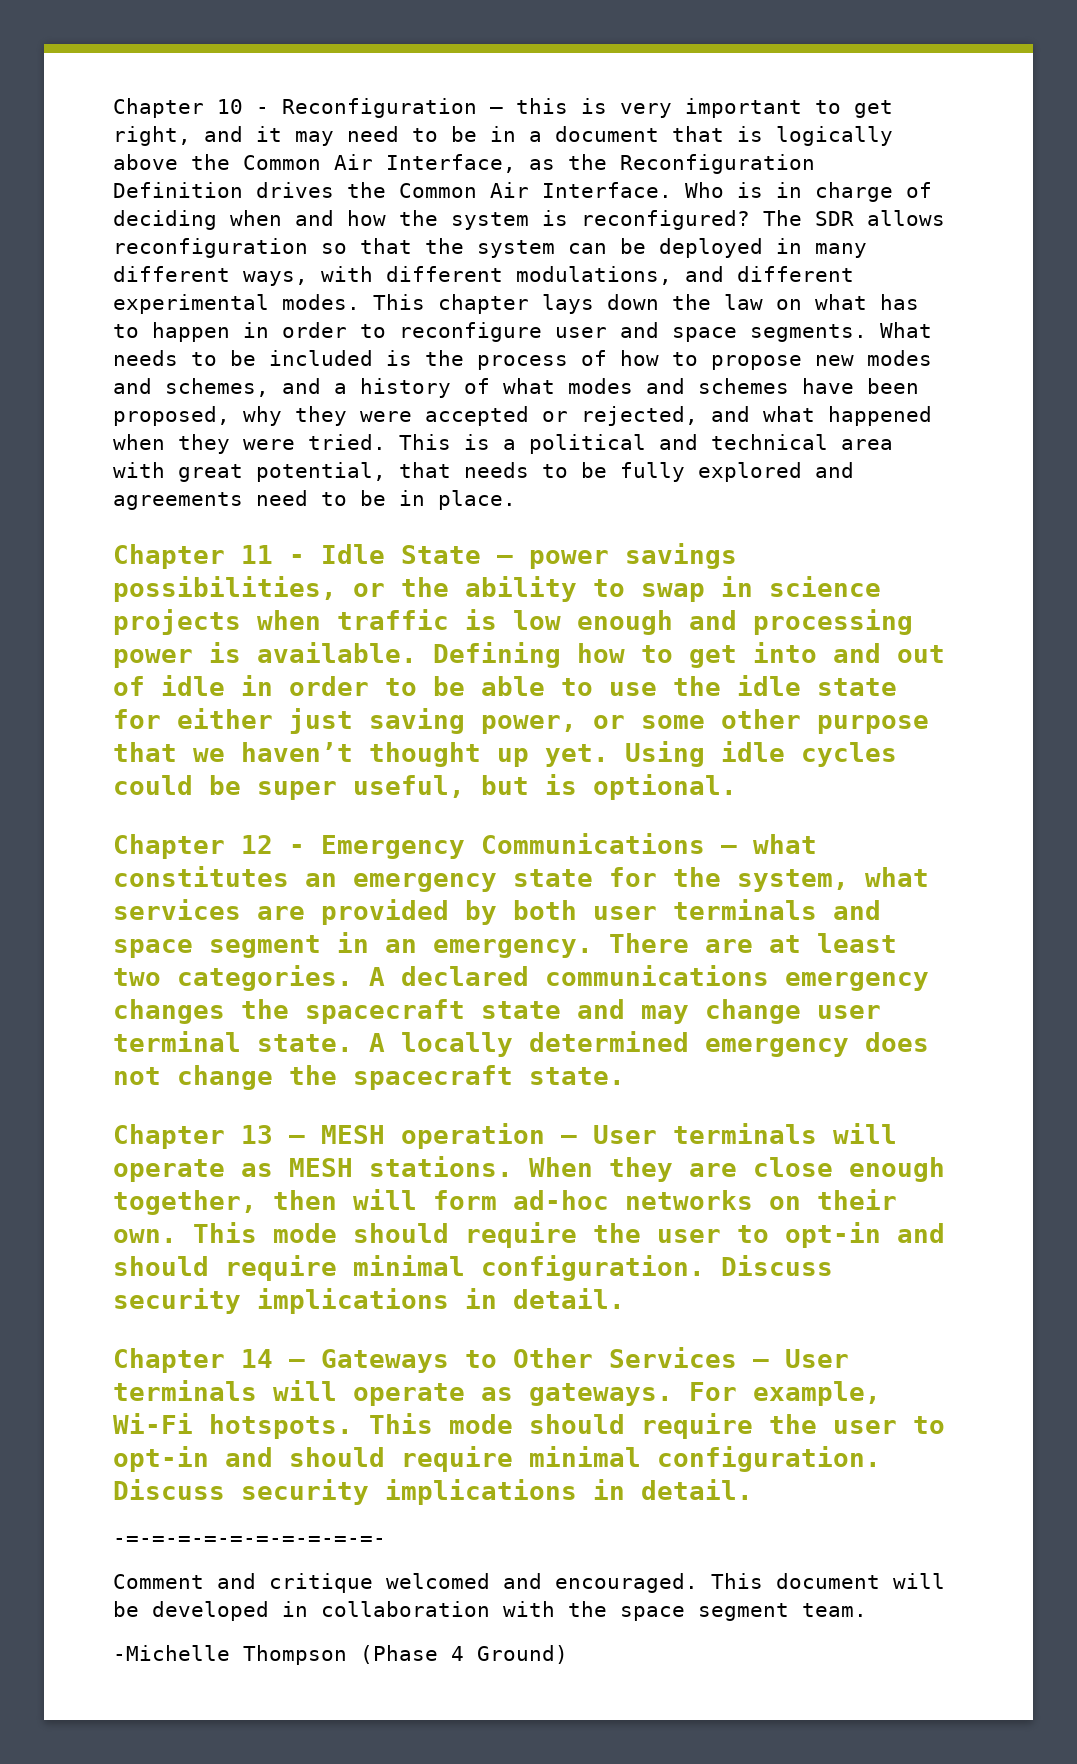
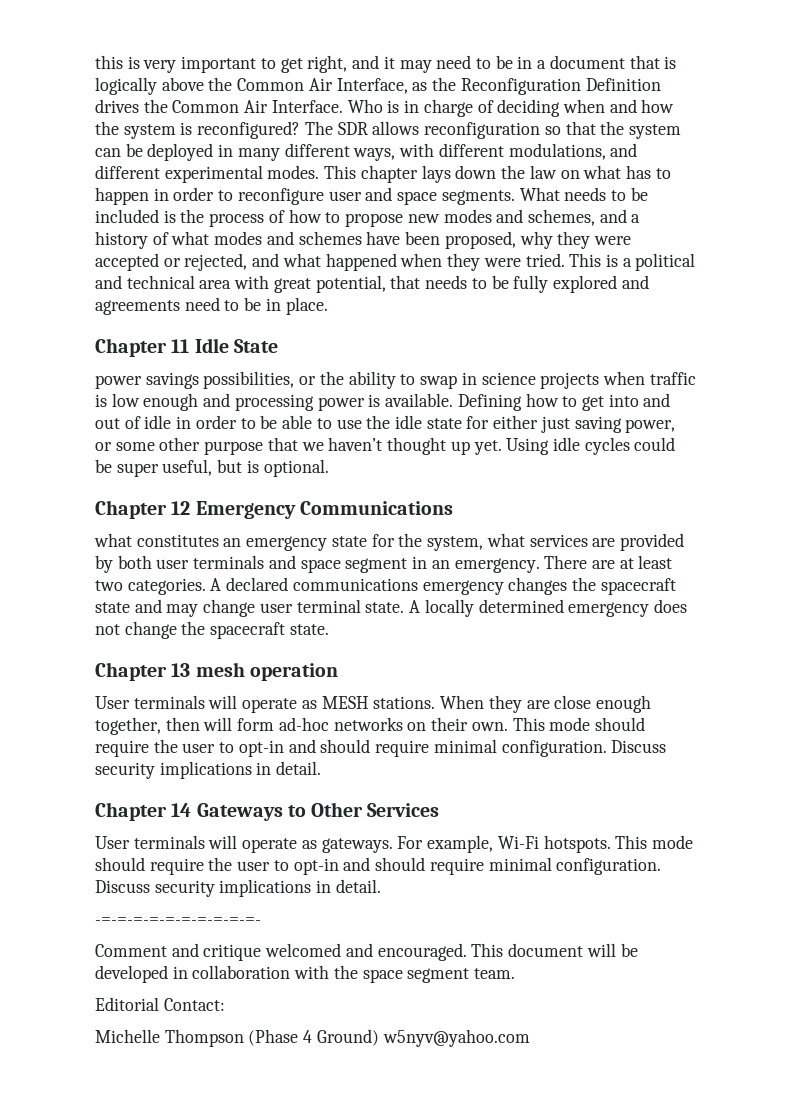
- Chapter 10 - Reconfiguration – this is very important to get right, and it may need to be in a document that is logically above the Common Air Interface, as the Reconfiguration Definition drives the Common Air Interface.
+ this is very important to get right, and it may need to be in a document that is logically above the Common Air Interface, as the Reconfiguration Definition drives the Common Air Interface.
- Chapter 11 - Idle State – power savings possibilities, or the ability to swap in science projects when traffic is low enough and processing power is available.
+ Chapter 11 Idle State
+ power savings possibilities, or the ability to swap in science projects when traffic is low enough and processing power is available.
- Chapter 12 - Emergency Communications – what constitutes an emergency state for the system, what services are provided by both user terminals and space segment in an emergency.
+ Chapter 12 Emergency Communications
+ what constitutes an emergency state for the system, what services are provided by both user terminals and space segment in an emergency.
- Chapter 13 – MESH operation – User terminals will operate as MESH stations.
+ Chapter 13 mesh operation
+ User terminals will operate as MESH stations.
- Chapter 14 – Gateways to Other Services – User terminals will operate as gateways.
+ Chapter 14 Gateways to Other Services
+ User terminals will operate as gateways.
- -Michelle Thompson (Phase 4 Ground)
+ Editorial Contact:
+ Michelle Thompson (Phase 4 Ground) w5nyv@yahoo.com

